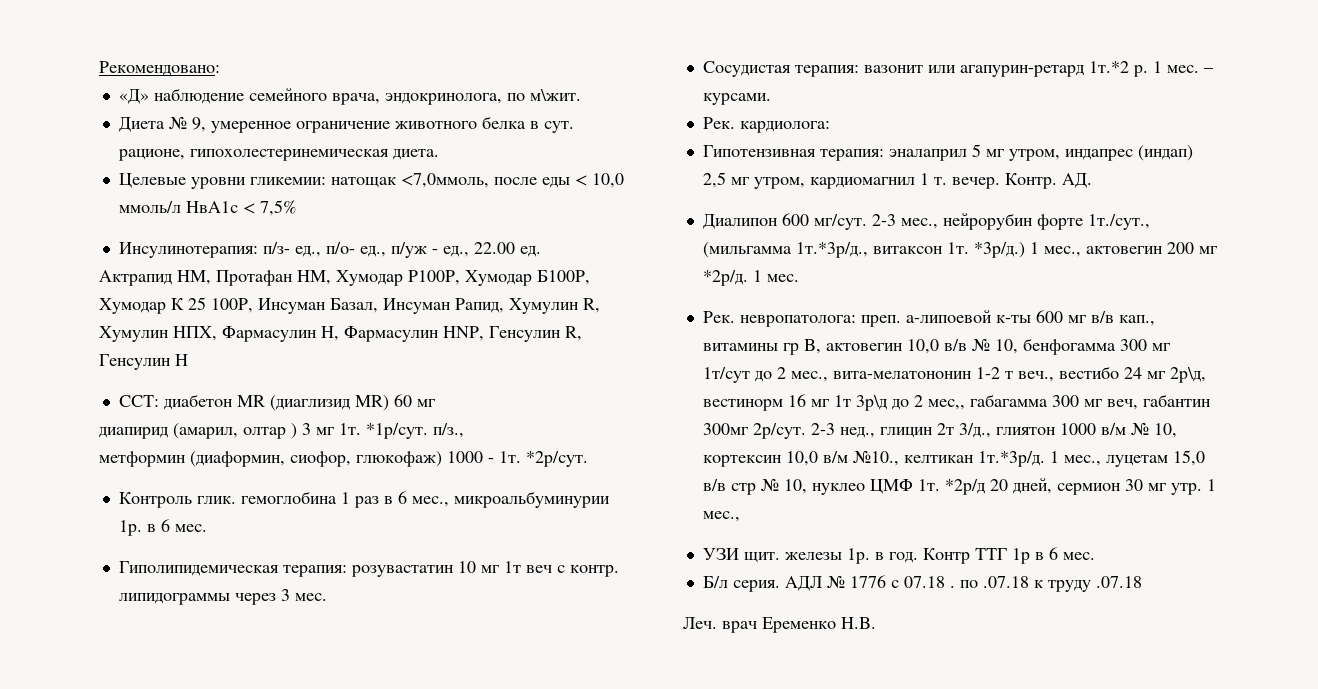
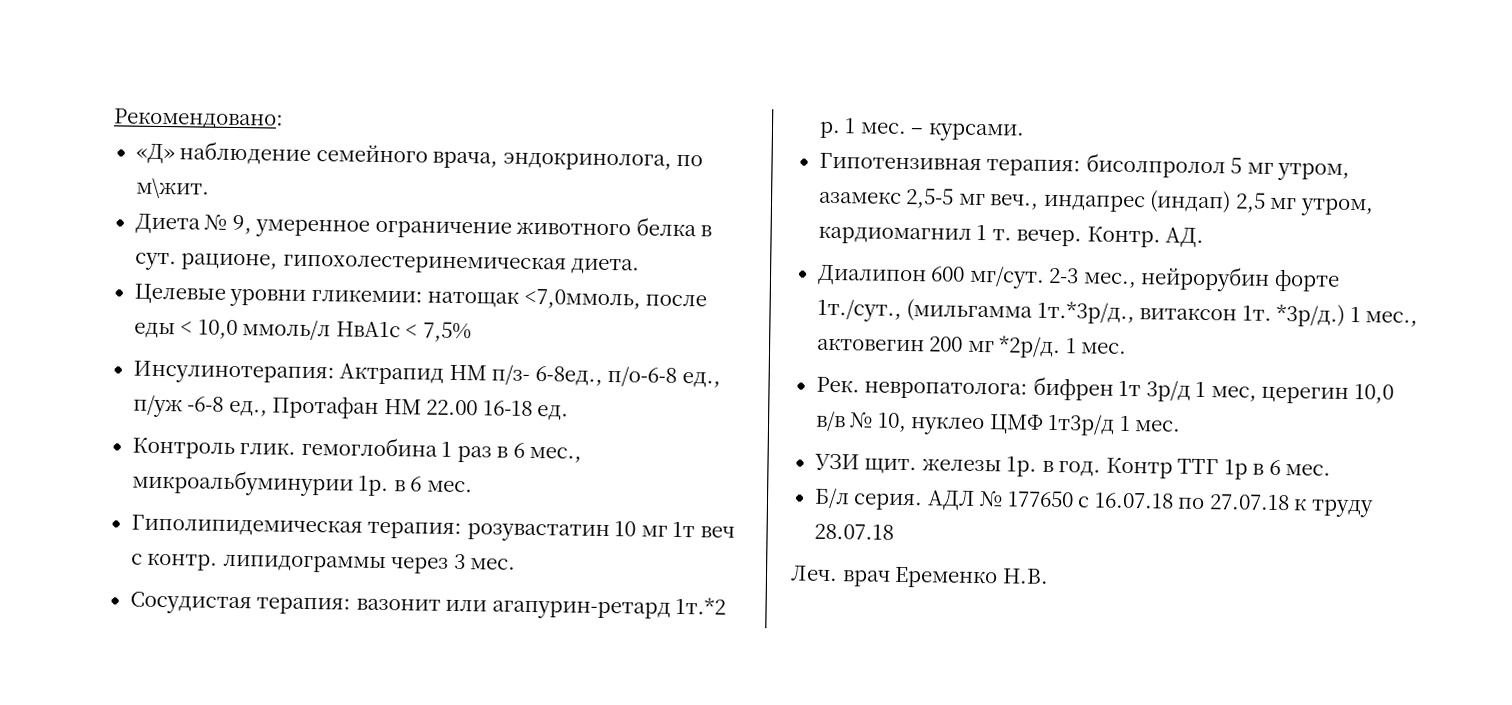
- Инсулинотерапия: п/з- ед., п/о- ед., п/уж - ед., 22.00 ед.
- Актрапид НМ, Протафан НМ, Хумодар Р100Р, Хумодар Б100Р, Хумодар К 25 100Р, Инсуман Базал, Инсуман Рапид, Хумулин R, Хумулин НПХ, Фармасулин Н, Фармасулин НNР, Генсулин R, Генсулин Н
- ССТ: диабетон МR (диаглизид МR) 60 мг
- диапирид (амарил, олтар ) 3 мг 1т. *1р/сут. п/з.,
- метформин (диаформин, сиофор, глюкофаж) 1000 - 1т. *2р/сут.
+ Инсулинотерапия: Актрапид НМ п/з- 6-8ед., п/о-6-8 ед., п/уж -6-8 ед., Протафан НМ 22.00 16-18 ед.
- Рек. кардиолога:
- Гипотензивная терапия: эналаприл 5 мг утром, индапрес (индап) 2,5 мг утром, кардиомагнил 1 т. вечер.
+ Гипотензивная терапия: бисолпролол 5 мг утром, азамекс 2,5-5 мг веч., индапрес (индап) 2,5 мг утром, кардиомагнил 1 т. вечер.
- Рек. невропатолога: преп. а-липоевой к-ты 600 мг в/в кап., витамины гр В, актовегин 10,0 в/в № 10, бенфогамма 300 мг 1т/сут до 2 мес., вита-мелатононин 1-2 т веч., вестибо 24 мг 2р\д, вестинорм 16 мг 1т 3р\д до 2 мес,, габагамма 300 мг веч, габантин 300мг 2р/сут. 2-3 нед., глицин 2т 3/д., глиятон 1000 в/м № 10, кортексин 10,0 в/м №10., келтикан 1т.*3р/д. 1 мес., луцетам 15,0 в/в стр № 10, нуклео ЦМФ 1т. *2р/д 20 дней, сермион 30 мг утр. 1 мес.,
+ Рек. невропатолога: бифрен 1т 3р/д 1 мес, церегин 10,0 в/в № 10, нуклео ЦМФ 1т3р/д 1 мес.
- АДЛ № 1776 с 07.18 . по .07.18 к труду .07.18
+ АДЛ № 177650 с 16.07.18 по 27.07.18 к труду 28.07.18

